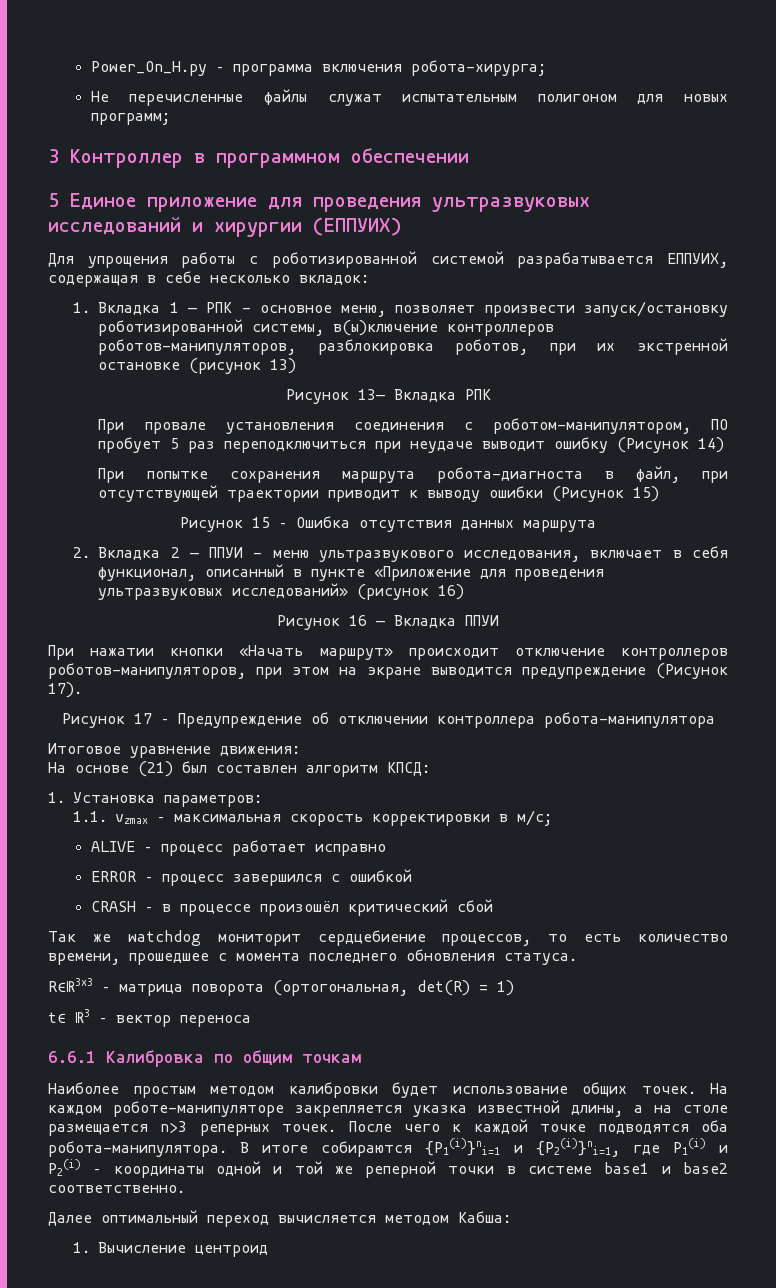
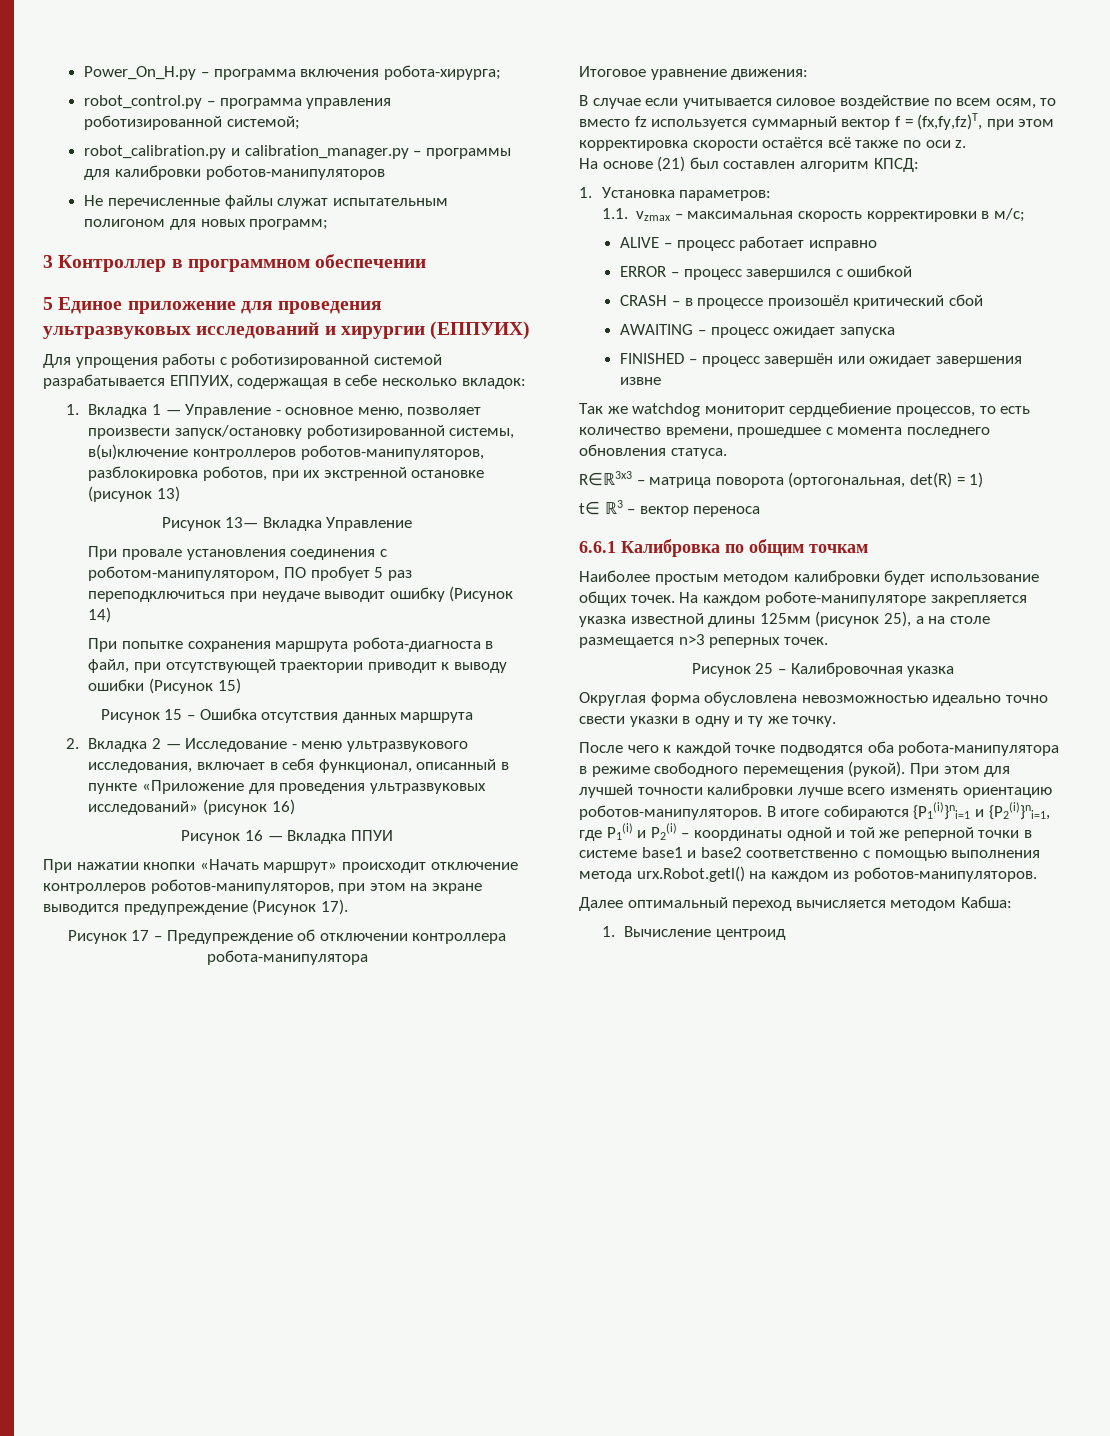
+ robot_control.py – программа управления роботизированной системой;
+ robot_calibration.py и calibration_manager.py – программы для калибровки роботов-манипуляторов
- 1. Вкладка 1 — РПК - основное меню, позволяет произвести запуск/остановку роботизированной системы, в(ы)ключение контроллеров роботов-манипуляторов, разблокировка роботов, при их экстренной остановке (рисунок 13)
+ 1. Вкладка 1 — Управление - основное меню, позволяет произвести запуск/остановку роботизированной системы, в(ы)ключение контроллеров роботов-манипуляторов, разблокировка роботов, при их экстренной остановке (рисунок 13)
- Рисунок 13— Вкладка РПК
+ Рисунок 13— Вкладка Управление
- 2. Вкладка 2 — ППУИ - меню ультразвукового исследования, включает в себя функционал, описанный в пункте «Приложение для проведения ультразвуковых исследований» (рисунок 16)
+ 2. Вкладка 2 — Исследование - меню ультразвукового исследования, включает в себя функционал, описанный в пункте «Приложение для проведения ультразвуковых исследований» (рисунок 16)
+ В случае если учитывается силовое воздействие по всем осям, то вместо fz используется суммарный вектор f = (fx,fy,fz)T, при этом корректировка скорости остаётся всё также по оси z.
+ AWAITING – процесс ожидает запуска
+ FINISHED – процесс завершён или ожидает завершения извне
- На каждом роботе-манипуляторе закрепляется указка известной длины, а на столе размещается n>3 реперных точек. После чего к каждой точке подводятся оба робота-манипулятора.
+ На каждом роботе-манипуляторе закрепляется указка известной длины 125мм (рисунок 25), а на столе размещается n>3 реперных точек.
+ Рисунок 25 – Калибровочная указка
+ Округлая форма обусловлена невозможностью идеально точно свести указки в одну и ту же точку.
+ После чего к каждой точке подводятся оба робота-манипулятора в режиме свободного перемещения (рукой). При этом для лучшей точности калибровки лучше всего изменять ориентацию роботов-манипуляторов.
- В итоге собираются {P1(i)}ni=1 и {P2(i)}ni=1, где P1(i) и P2(i) – координаты одной и той же реперной точки в системе base1 и base2 соответственно.
+ В итоге собираются {P1(i)}ni=1 и {P2(i)}ni=1, где P1(i) и P2(i) – координаты одной и той же реперной точки в системе base1 и base2 соответственно с помощью выполнения метода urx.Robot.getl() на каждом из роботов-манипуляторов.

